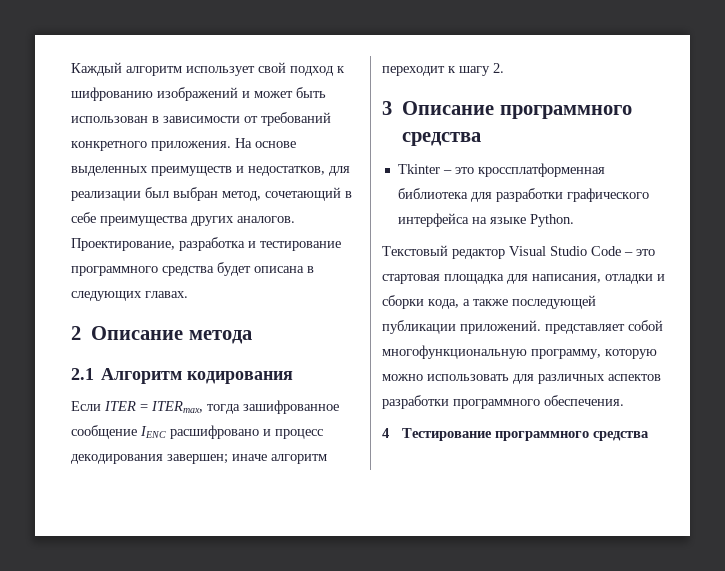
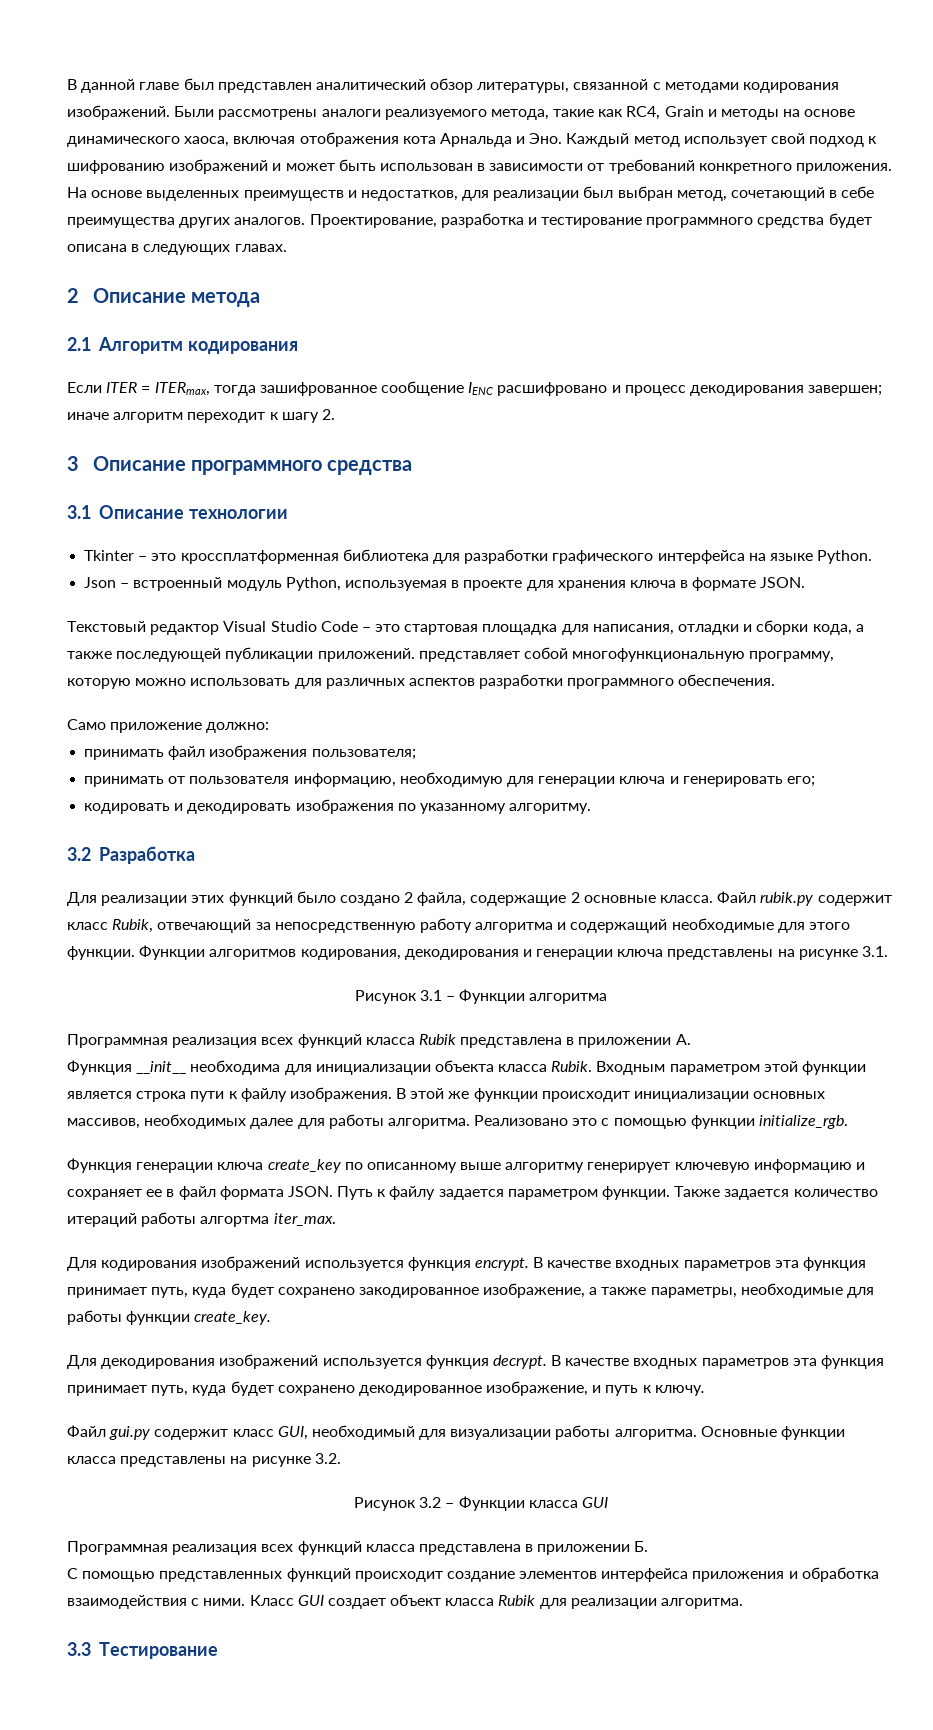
- Каждый алгоритм использует свой подход к шифрованию изображений и может быть использован в зависимости от требований конкретного приложения.
+ В данной главе был представлен аналитический обзор литературы, связанной с методами кодирования изображений. Были рассмотрены аналоги реализуемого метода, такие как RC4, Grain и методы на основе динамического хаоса, включая отображения кота Арнальда и Эно. Каждый метод использует свой подход к шифрованию изображений и может быть использован в зависимости от требований конкретного приложения.
+ 3.1 Описание технологии
+ Json – встроенный модуль Python, используемая в проекте для хранения ключа в формате JSON.
- 4 Тестирование программного средства
+ Само приложение должно:
+ принимать файл изображения пользователя;
+ принимать от пользователя информацию, необходимую для генерации ключа и генерировать его;
+ кодировать и декодировать изображения по указанному алгоритму.
+ 3.2 Разработка
+ Для реализации этих функций было создано 2 файла, содержащие 2 основные класса. Файл rubik.py содержит класс Rubik, отвечающий за непосредственную работу алгоритма и содержащий необходимые для этого функции. Функции алгоритмов кодирования, декодирования и генерации ключа представлены на рисунке 3.1.
+ Рисунок 3.1 – Функции алгоритма
+ Программная реализация всех функций класса Rubik представлена в приложении А.
+ Функция __init__ необходима для инициализации объекта класса Rubik. Входным параметром этой функции является строка пути к файлу изображения. В этой же функции происходит инициализации основных массивов, необходимых далее для работы алгоритма. Реализовано это с помощью функции initialize_rgb.
+ Функция генерации ключа create_key по описанному выше алгоритму генерирует ключевую информацию и сохраняет ее в файл формата JSON. Путь к файлу задается параметром функции. Также задается количество итераций работы алгортма iter_max.
+ Для кодирования изображений используется функция encrypt. В качестве входных параметров эта функция принимает путь, куда будет сохранено закодированное изображение, а также параметры, необходимые для работы функции create_key.
+ Для декодирования изображений используется функция decrypt. В качестве входных параметров эта функция принимает путь, куда будет сохранено декодированное изображение, и путь к ключу.
+ Файл gui.py содержит класс GUI, необходимый для визуализации работы алгоритма. Основные функции класса представлены на рисунке 3.2.
+ Рисунок 3.2 – Функции класса GUI
+ Программная реализация всех функций класса представлена в приложении Б.
+ С помощью представленных функций происходит создание элементов интерфейса приложения и обработка взаимодействия с ними. Класс GUI создает объект класса Rubik для реализации алгоритма.
+ 3.3 Тестирование

